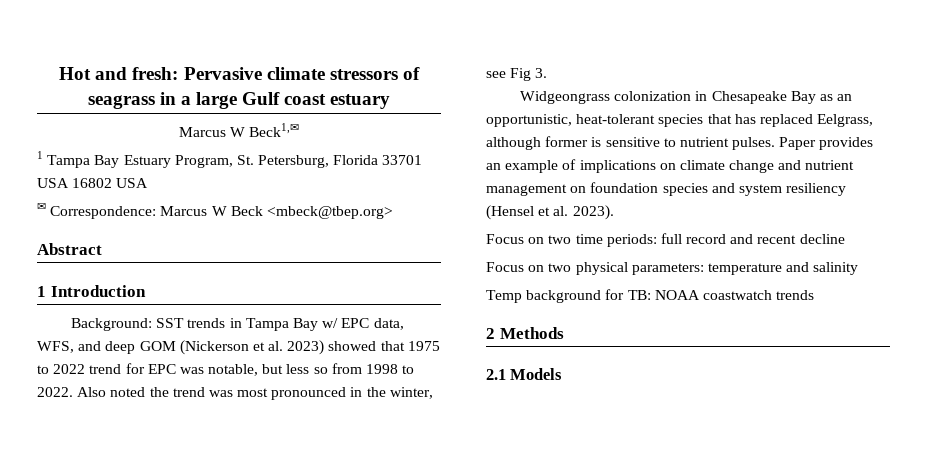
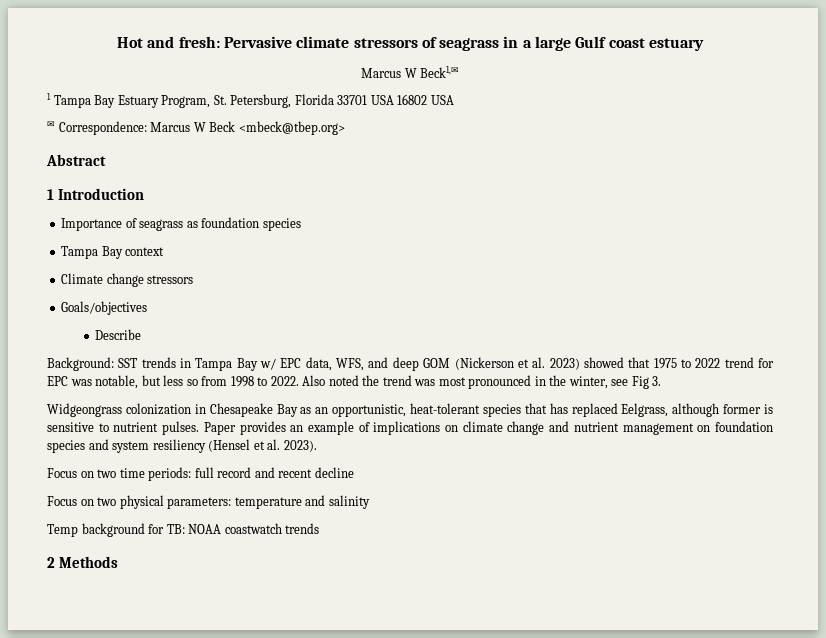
+ Importance of seagrass as foundation species
+ Tampa Bay context
+ Climate change stressors
+ Goals/objectives
+ Describe
- 2.1 Models

